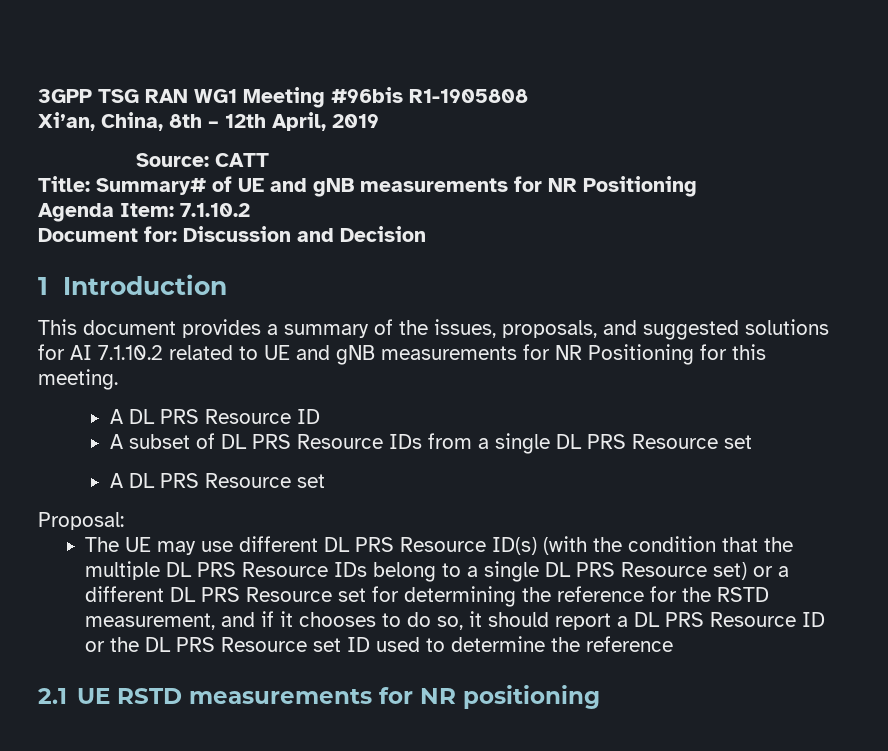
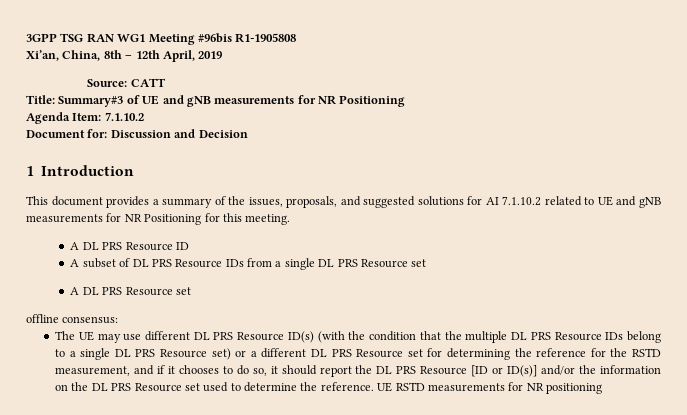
- Title: Summary# of UE and gNB measurements for NR Positioning
+ Title: Summary#3 of UE and gNB measurements for NR Positioning
- Proposal:
+ offline consensus:
- The UE may use different DL PRS Resource ID(s) (with the condition that the multiple DL PRS Resource IDs belong to a single DL PRS Resource set) or a different DL PRS Resource set for determining the reference for the RSTD measurement, and if it chooses to do so, it should report a DL PRS Resource ID or the DL PRS Resource set ID used to determine the reference
- 2.1 UE RSTD measurements for NR positioning
+ The UE may use different DL PRS Resource ID(s) (with the condition that the multiple DL PRS Resource IDs belong to a single DL PRS Resource set) or a different DL PRS Resource set for determining the reference for the RSTD measurement, and if it chooses to do so, it should report the DL PRS Resource [ID or ID(s)] and/or the information on the DL PRS Resource set used to determine the reference. UE RSTD measurements for NR positioning

